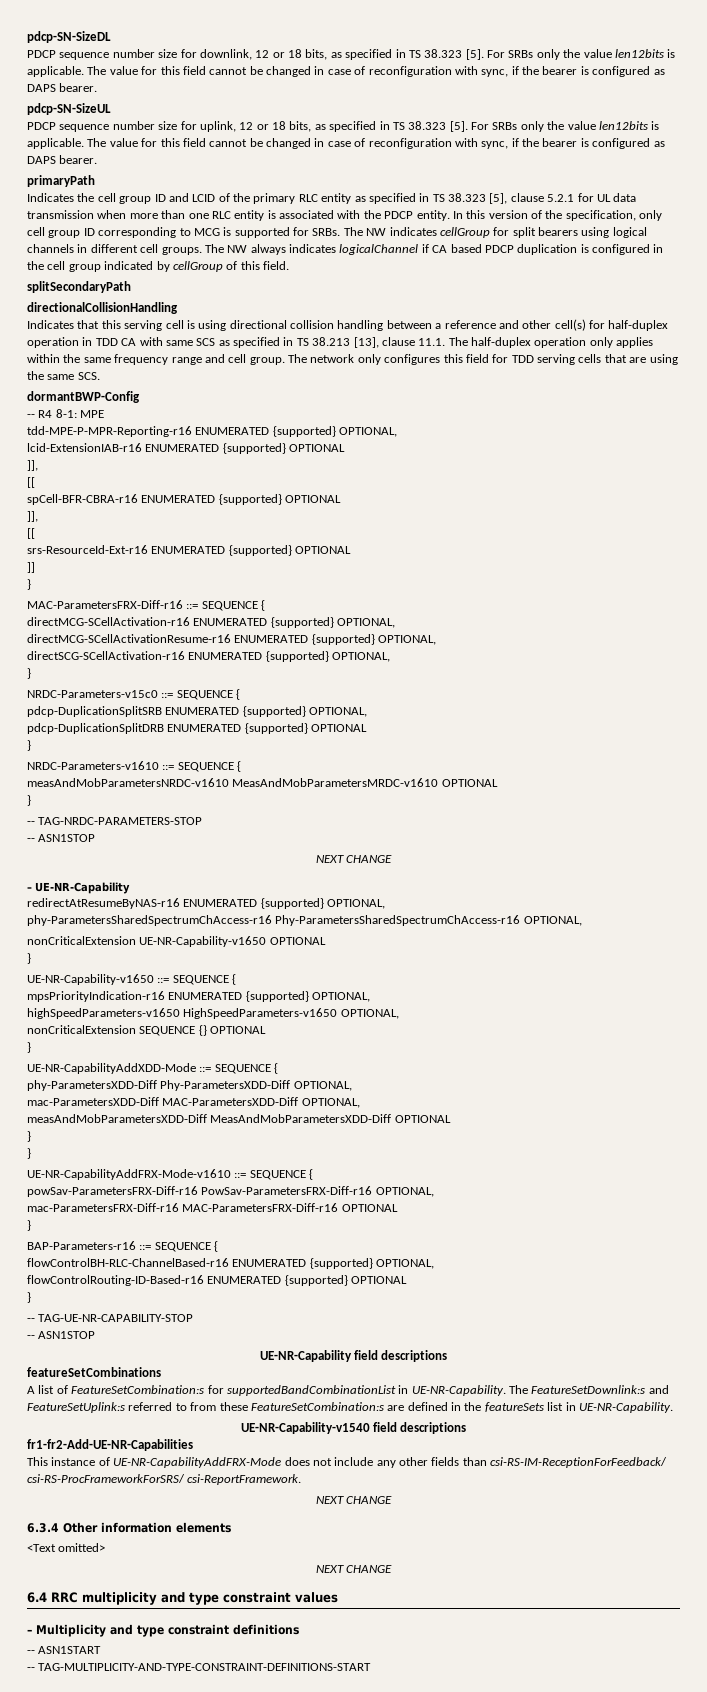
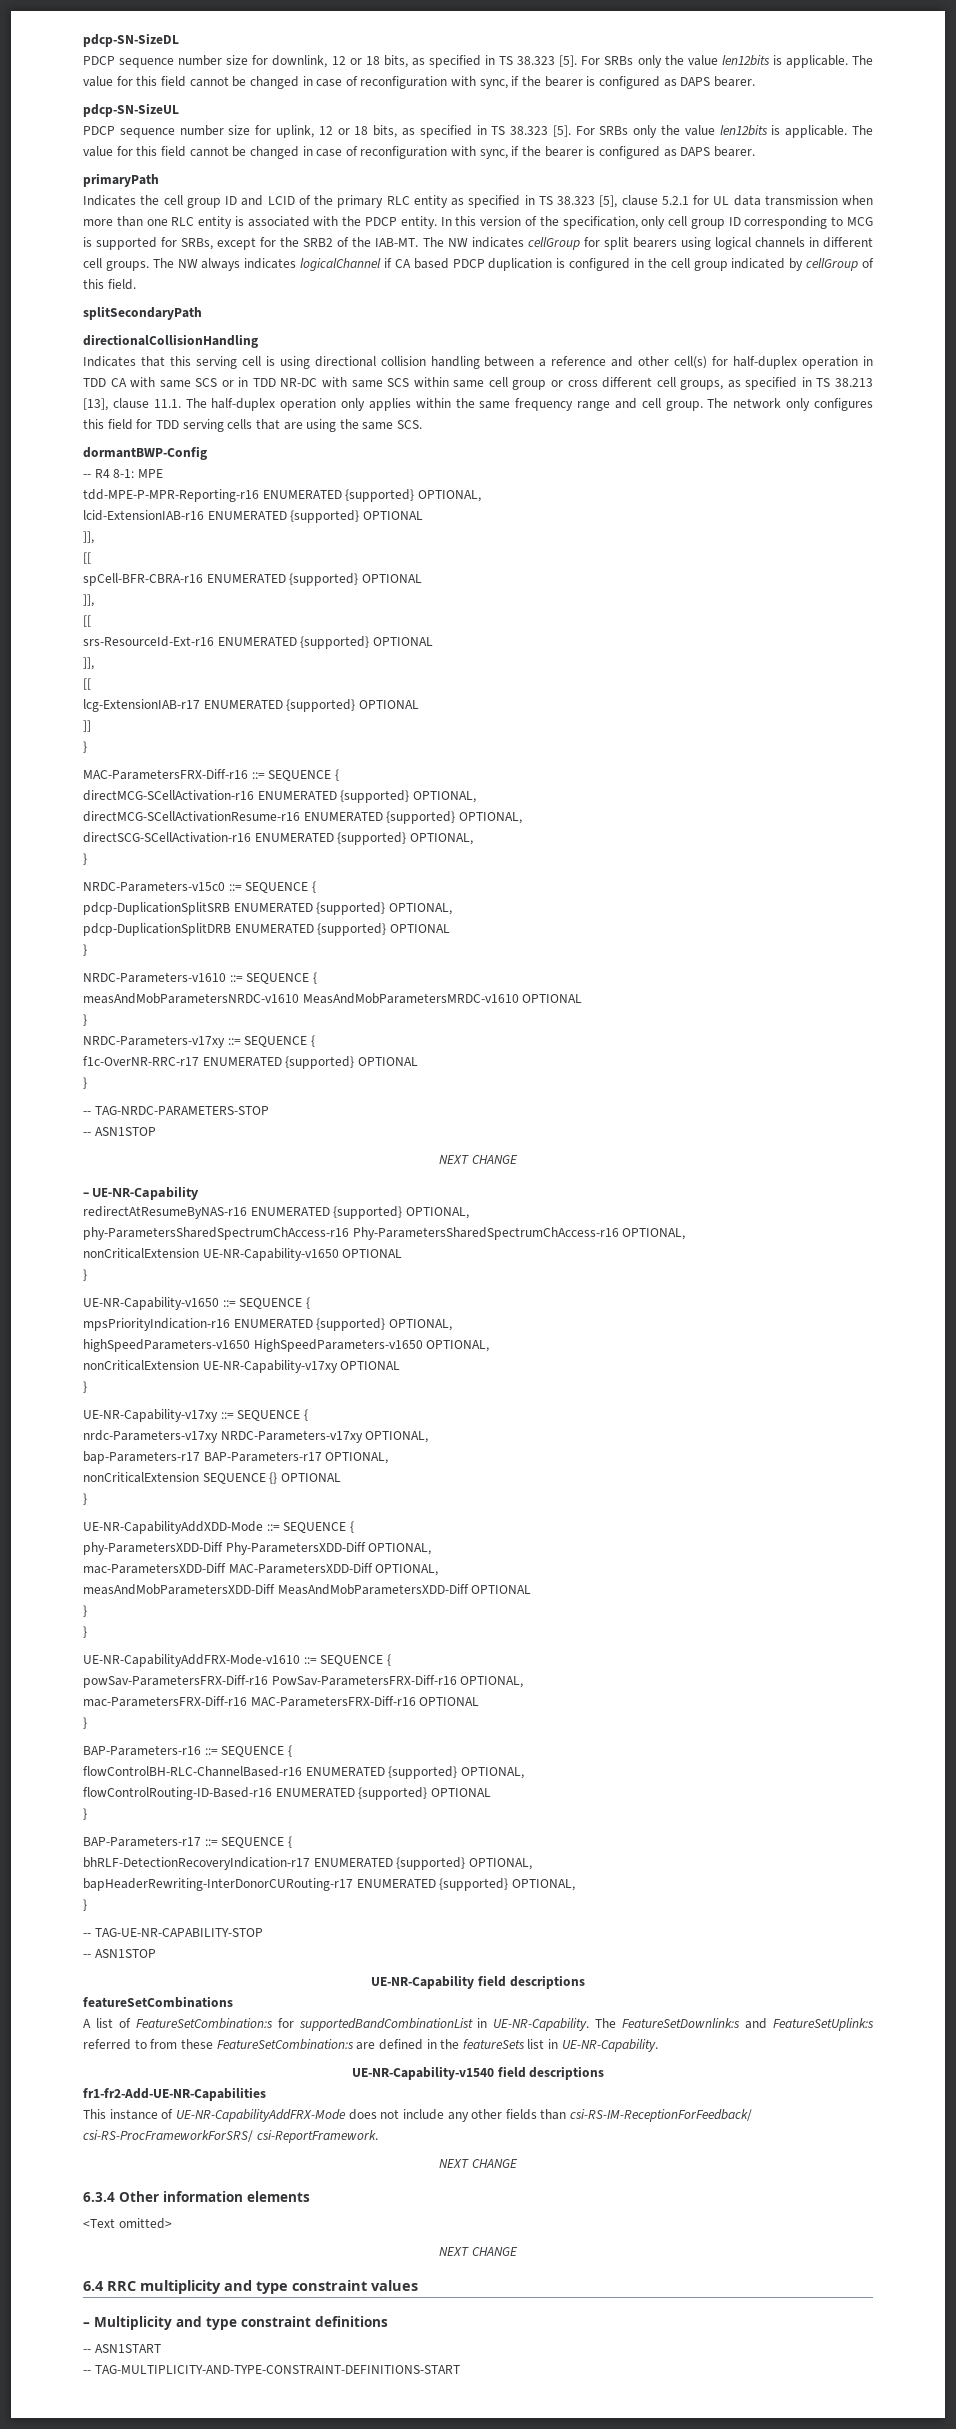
- In this version of the specification, only cell group ID corresponding to MCG is supported for SRBs.
+ In this version of the specification, only cell group ID corresponding to MCG is supported for SRBs, except for the SRB2 of the IAB-MT.
- Indicates that this serving cell is using directional collision handling between a reference and other cell(s) for half-duplex operation in TDD CA with same SCS as specified in TS 38.213 [13], clause 11.1. The half-duplex operation only applies within the same frequency range and cell group.
+ Indicates that this serving cell is using directional collision handling between a reference and other cell(s) for half-duplex operation in TDD CA with same SCS or in TDD NR-DC with same SCS within same cell group or cross different cell groups, as specified in TS 38.213 [13], clause 11.1. The half-duplex operation only applies within the same frequency range and cell group.
  srs-ResourceId-Ext-r16 ENUMERATED {supported} OPTIONAL
+ ]],
+ [[
+ lcg-ExtensionIAB-r17 ENUMERATED {supported} OPTIONAL
+ NRDC-Parameters-v17xy ::= SEQUENCE {
+ f1c-OverNR-RRC-r17 ENUMERATED {supported} OPTIONAL
+ }
+ nonCriticalExtension UE-NR-Capability-v17xy OPTIONAL
+ }
+ UE-NR-Capability-v17xy ::= SEQUENCE {
+ nrdc-Parameters-v17xy NRDC-Parameters-v17xy OPTIONAL,
+ bap-Parameters-r17 BAP-Parameters-r17 OPTIONAL,
+ BAP-Parameters-r17 ::= SEQUENCE {
+ bhRLF-DetectionRecoveryIndication-r17 ENUMERATED {supported} OPTIONAL,
+ bapHeaderRewriting-InterDonorCURouting-r17 ENUMERATED {supported} OPTIONAL,
+ }

